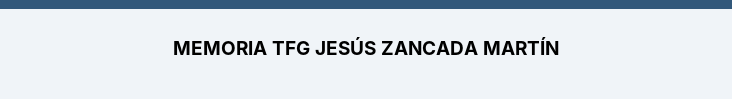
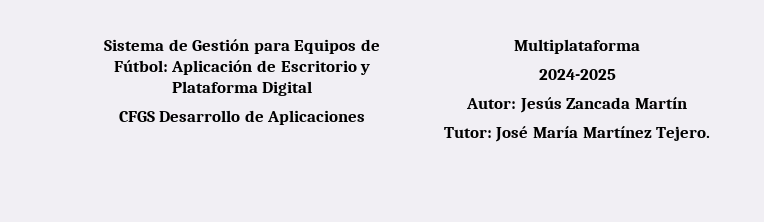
- MEMORIA TFG JESÚS ZANCADA MARTÍN
+ Sistema de Gestión para Equipos de Fútbol: Aplicación de Escritorio y Plataforma Digital
+ CFGS Desarrollo de Aplicaciones Multiplataforma
+ 2024-2025
+ Autor: Jesús Zancada Martín
+ Tutor: José María Martínez Tejero.

